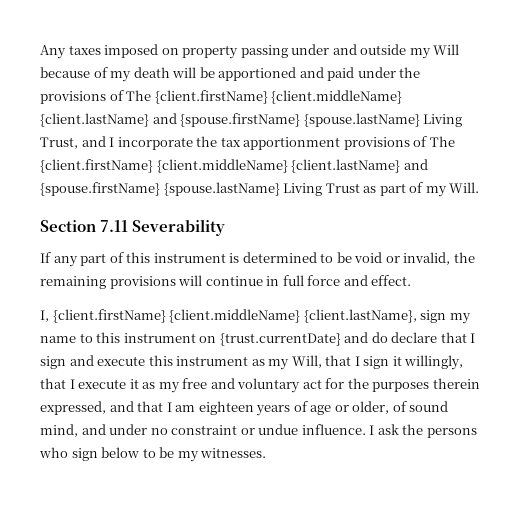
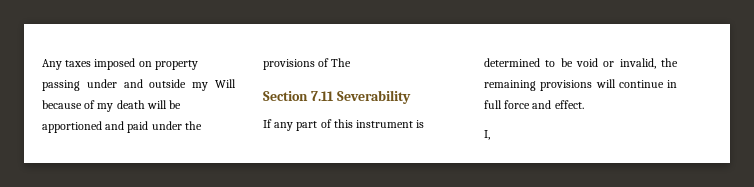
- Any taxes imposed on property passing under and outside my Will because of my death will be apportioned and paid under the provisions of The {client.firstName} {client.middleName} {client.lastName} and {spouse.firstName} {spouse.lastName} Living Trust, and I incorporate the tax apportionment provisions of The {client.firstName} {client.middleName} {client.lastName} and {spouse.firstName} {spouse.lastName} Living Trust as part of my Will.
+ Any taxes imposed on property passing under and outside my Will because of my death will be apportioned and paid under the provisions of The
- I, {client.firstName} {client.middleName} {client.lastName}, sign my name to this instrument on {trust.currentDate} and do declare that I sign and execute this instrument as my Will, that I sign it willingly, that I execute it as my free and voluntary act for the purposes therein expressed, and that I am eighteen years of age or older, of sound mind, and under no constraint or undue influence. I ask the persons who sign below to be my witnesses.
+ I,

